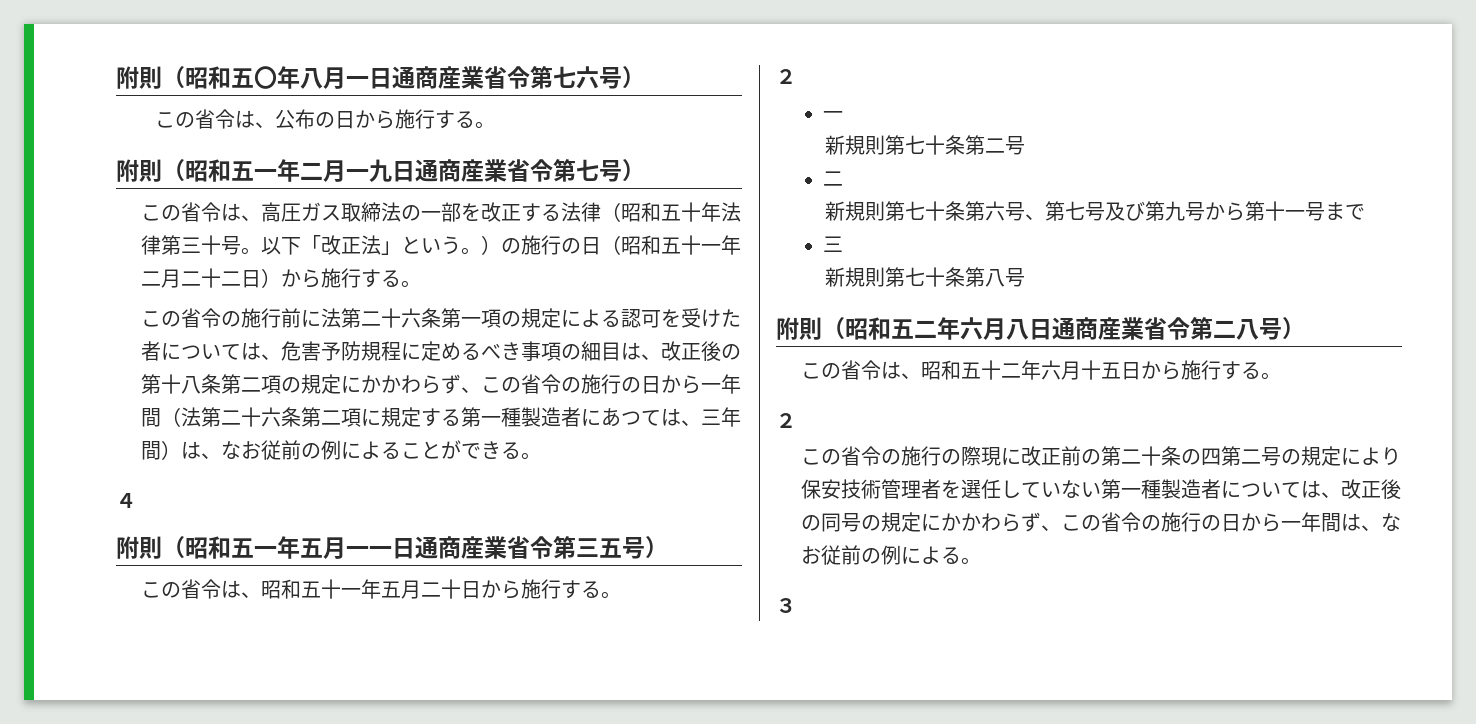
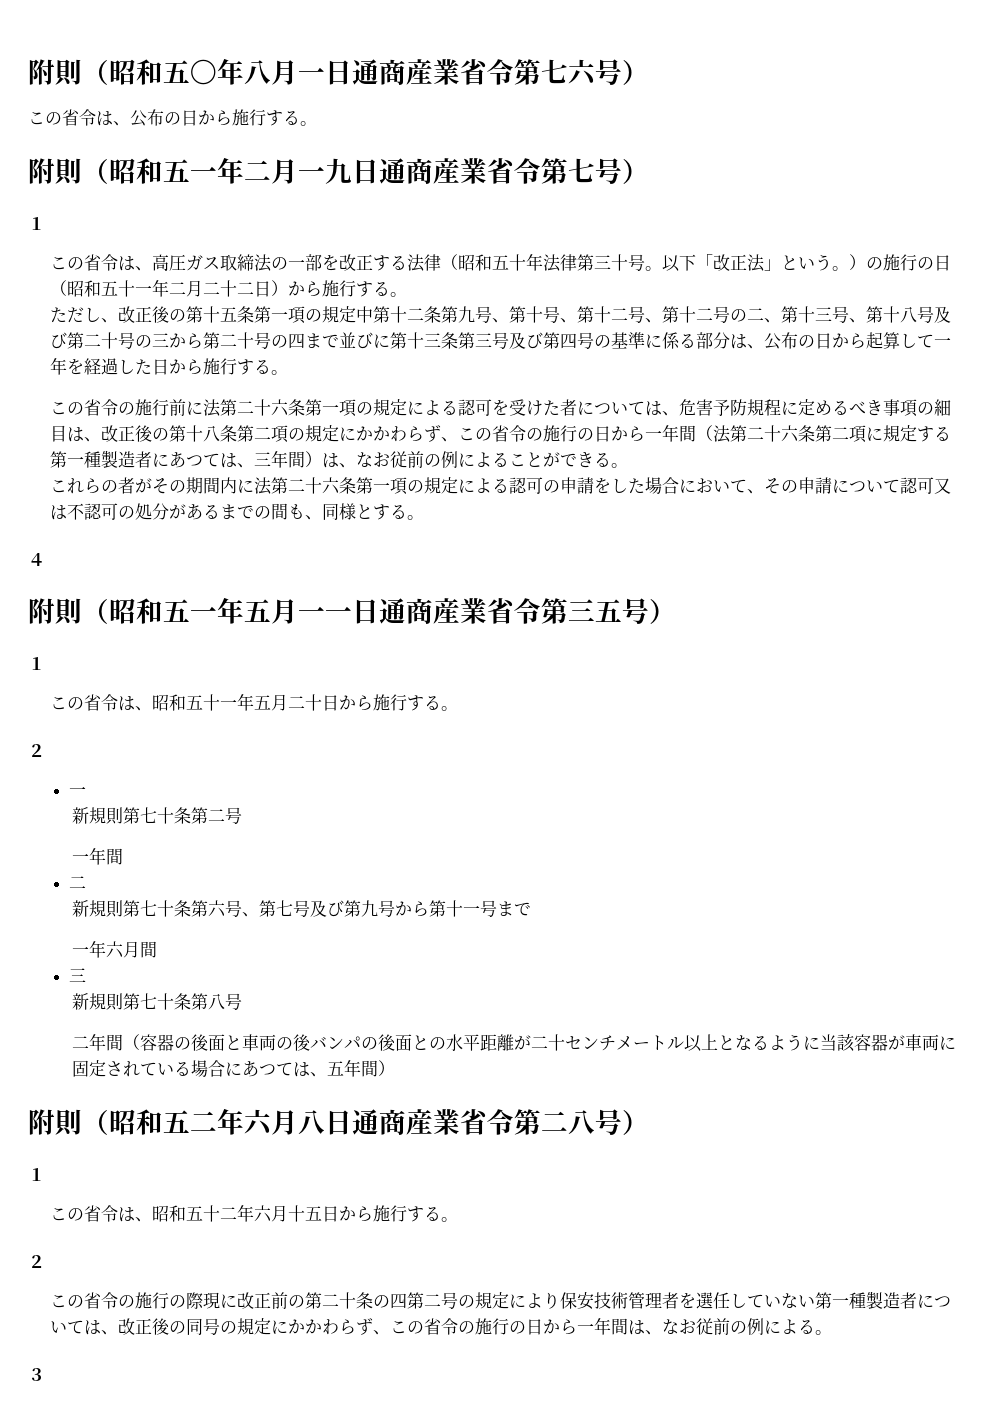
  附則（昭和五一年二月一九日通商産業省令第七号）
+ １
+ ただし、改正後の第十五条第一項の規定中第十二条第九号、第十号、第十二号、第十二号の二、第十三号、第十八号及び第二十号の三から第二十号の四まで並びに第十三条第三号及び第四号の基準に係る部分は、公布の日から起算して一年を経過した日から施行する。
+ これらの者がその期間内に法第二十六条第一項の規定による認可の申請をした場合において、その申請について認可又は不認可の処分があるまでの間も、同様とする。
  附則（昭和五一年五月一一日通商産業省令第三五号）
+ １
  新規則第七十条第二号
+ 一年間
+ 一年六月間
+ 二年間（容器の後面と車両の後バンパの後面との水平距離が二十センチメートル以上となるように当該容器が車両に固定されている場合にあつては、五年間）
  附則（昭和五二年六月八日通商産業省令第二八号）
+ １

